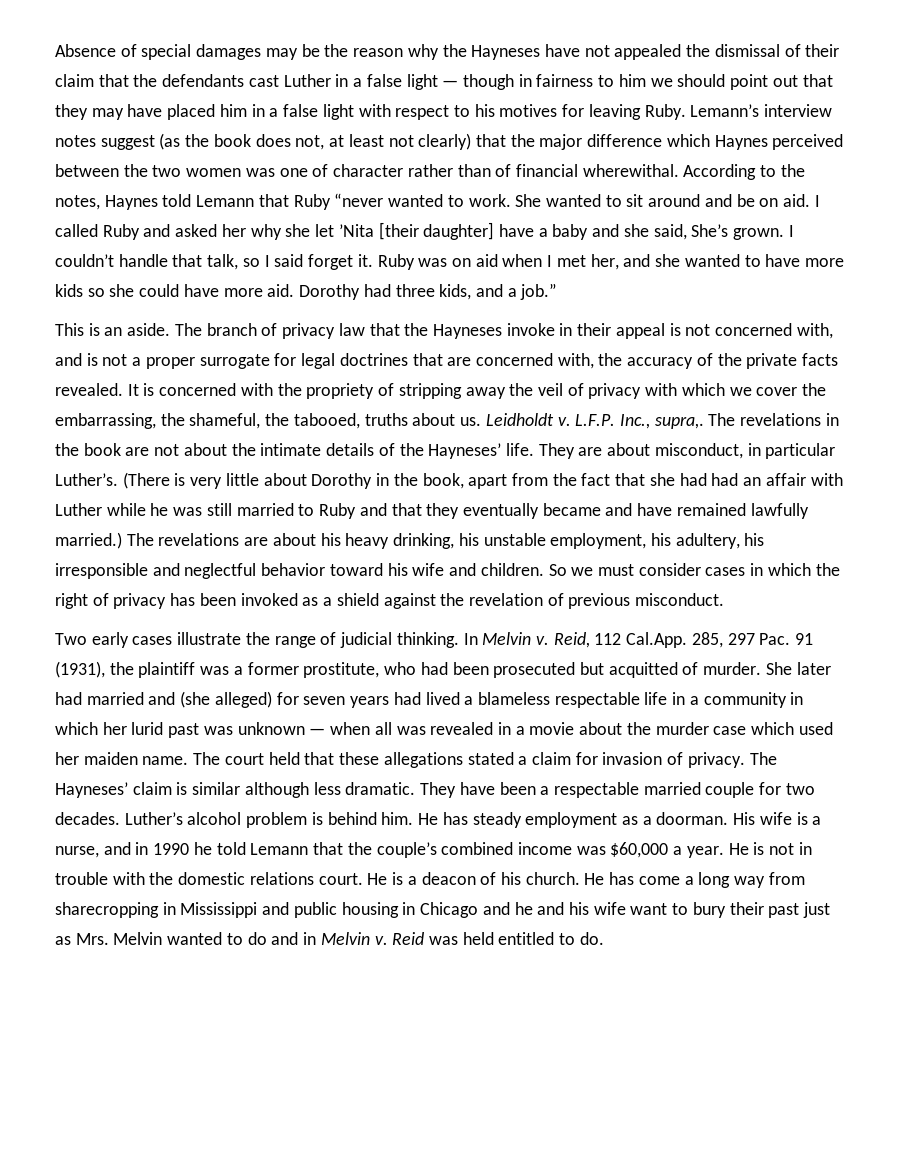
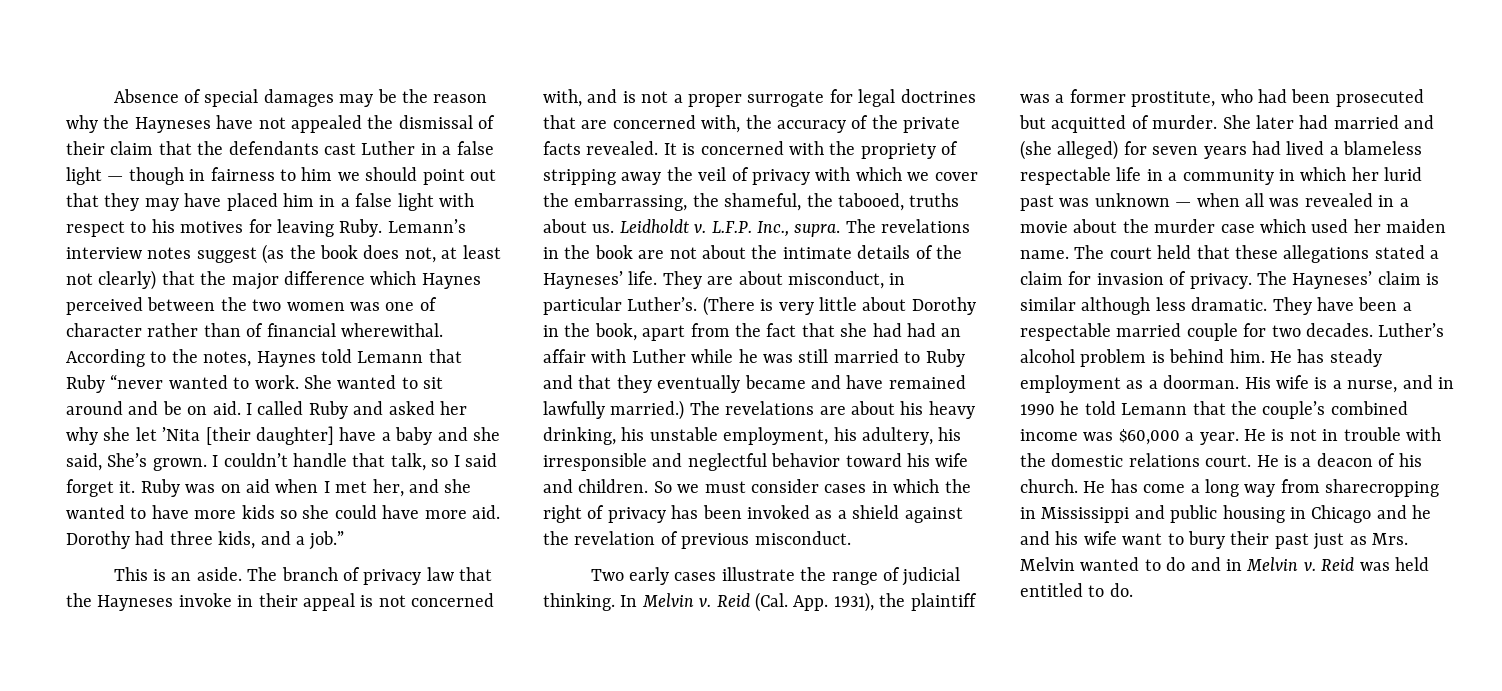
- L.F.P. Inc., supra,.
+ L.F.P. Inc., supra.
- Reid, 112 Cal.App. 285, 297 Pac. 91 (1931), the plaintiff was a former prostitute, who had been prosecuted but acquitted of murder.
+ Reid (Cal. App. 1931), the plaintiff was a former prostitute, who had been prosecuted but acquitted of murder.

